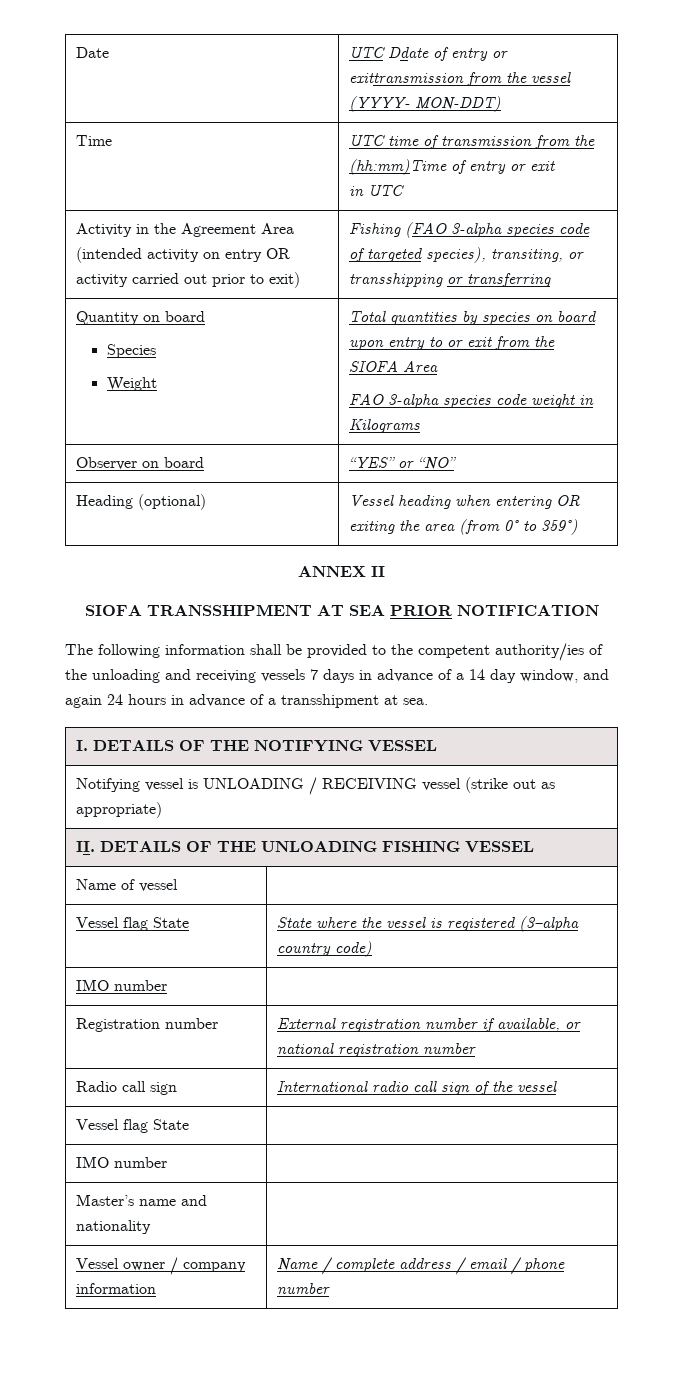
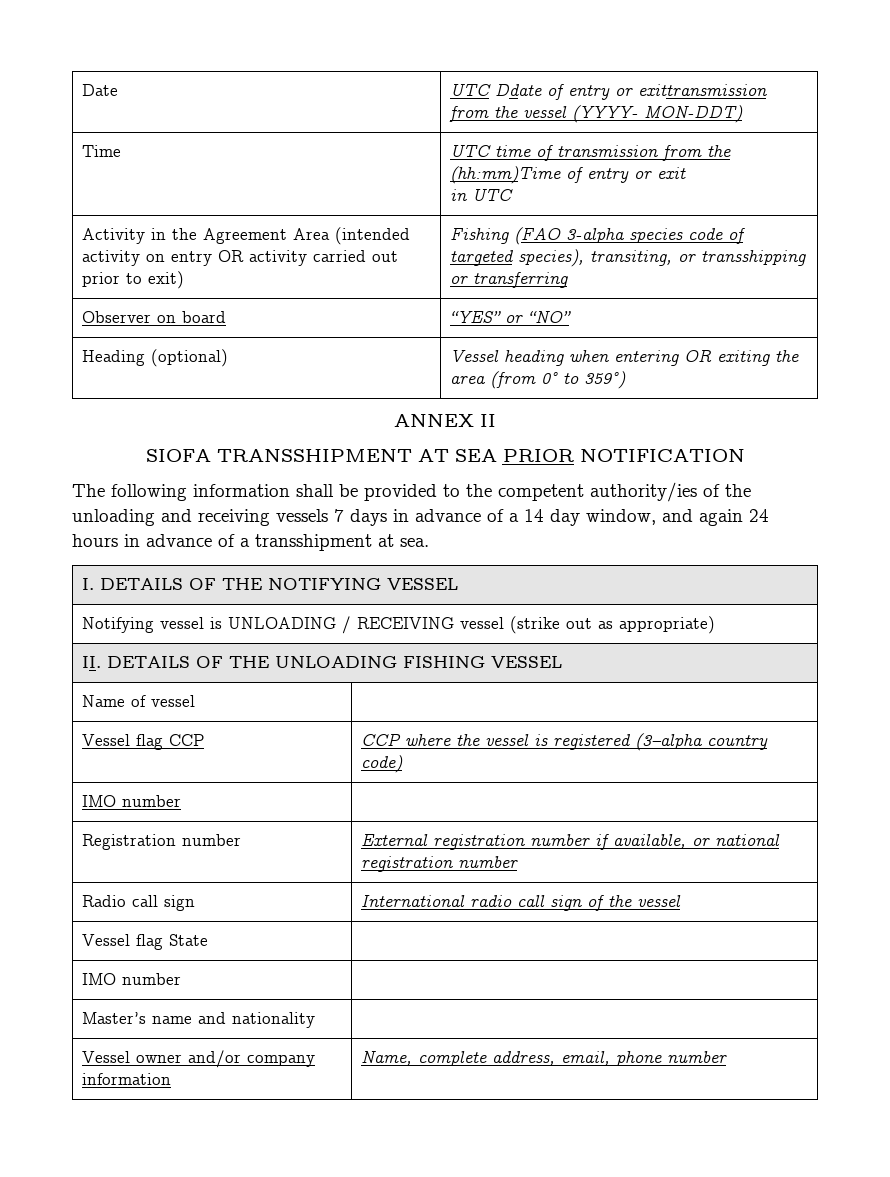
- Quantity on board
- Species
- Weight | Total quantities by species on board upon entry to or exit from the SIOFA Area
- FAO 3-alpha species code weight in Kilograms
- Vessel flag State | State where the vessel is registered (3–alpha country code)
+ Vessel flag CCP | CCP where the vessel is registered (3–alpha country code)
- Vessel owner / company information | Name / complete address / email / phone number
+ Vessel owner and/or company information | Name, complete address, email, phone number

